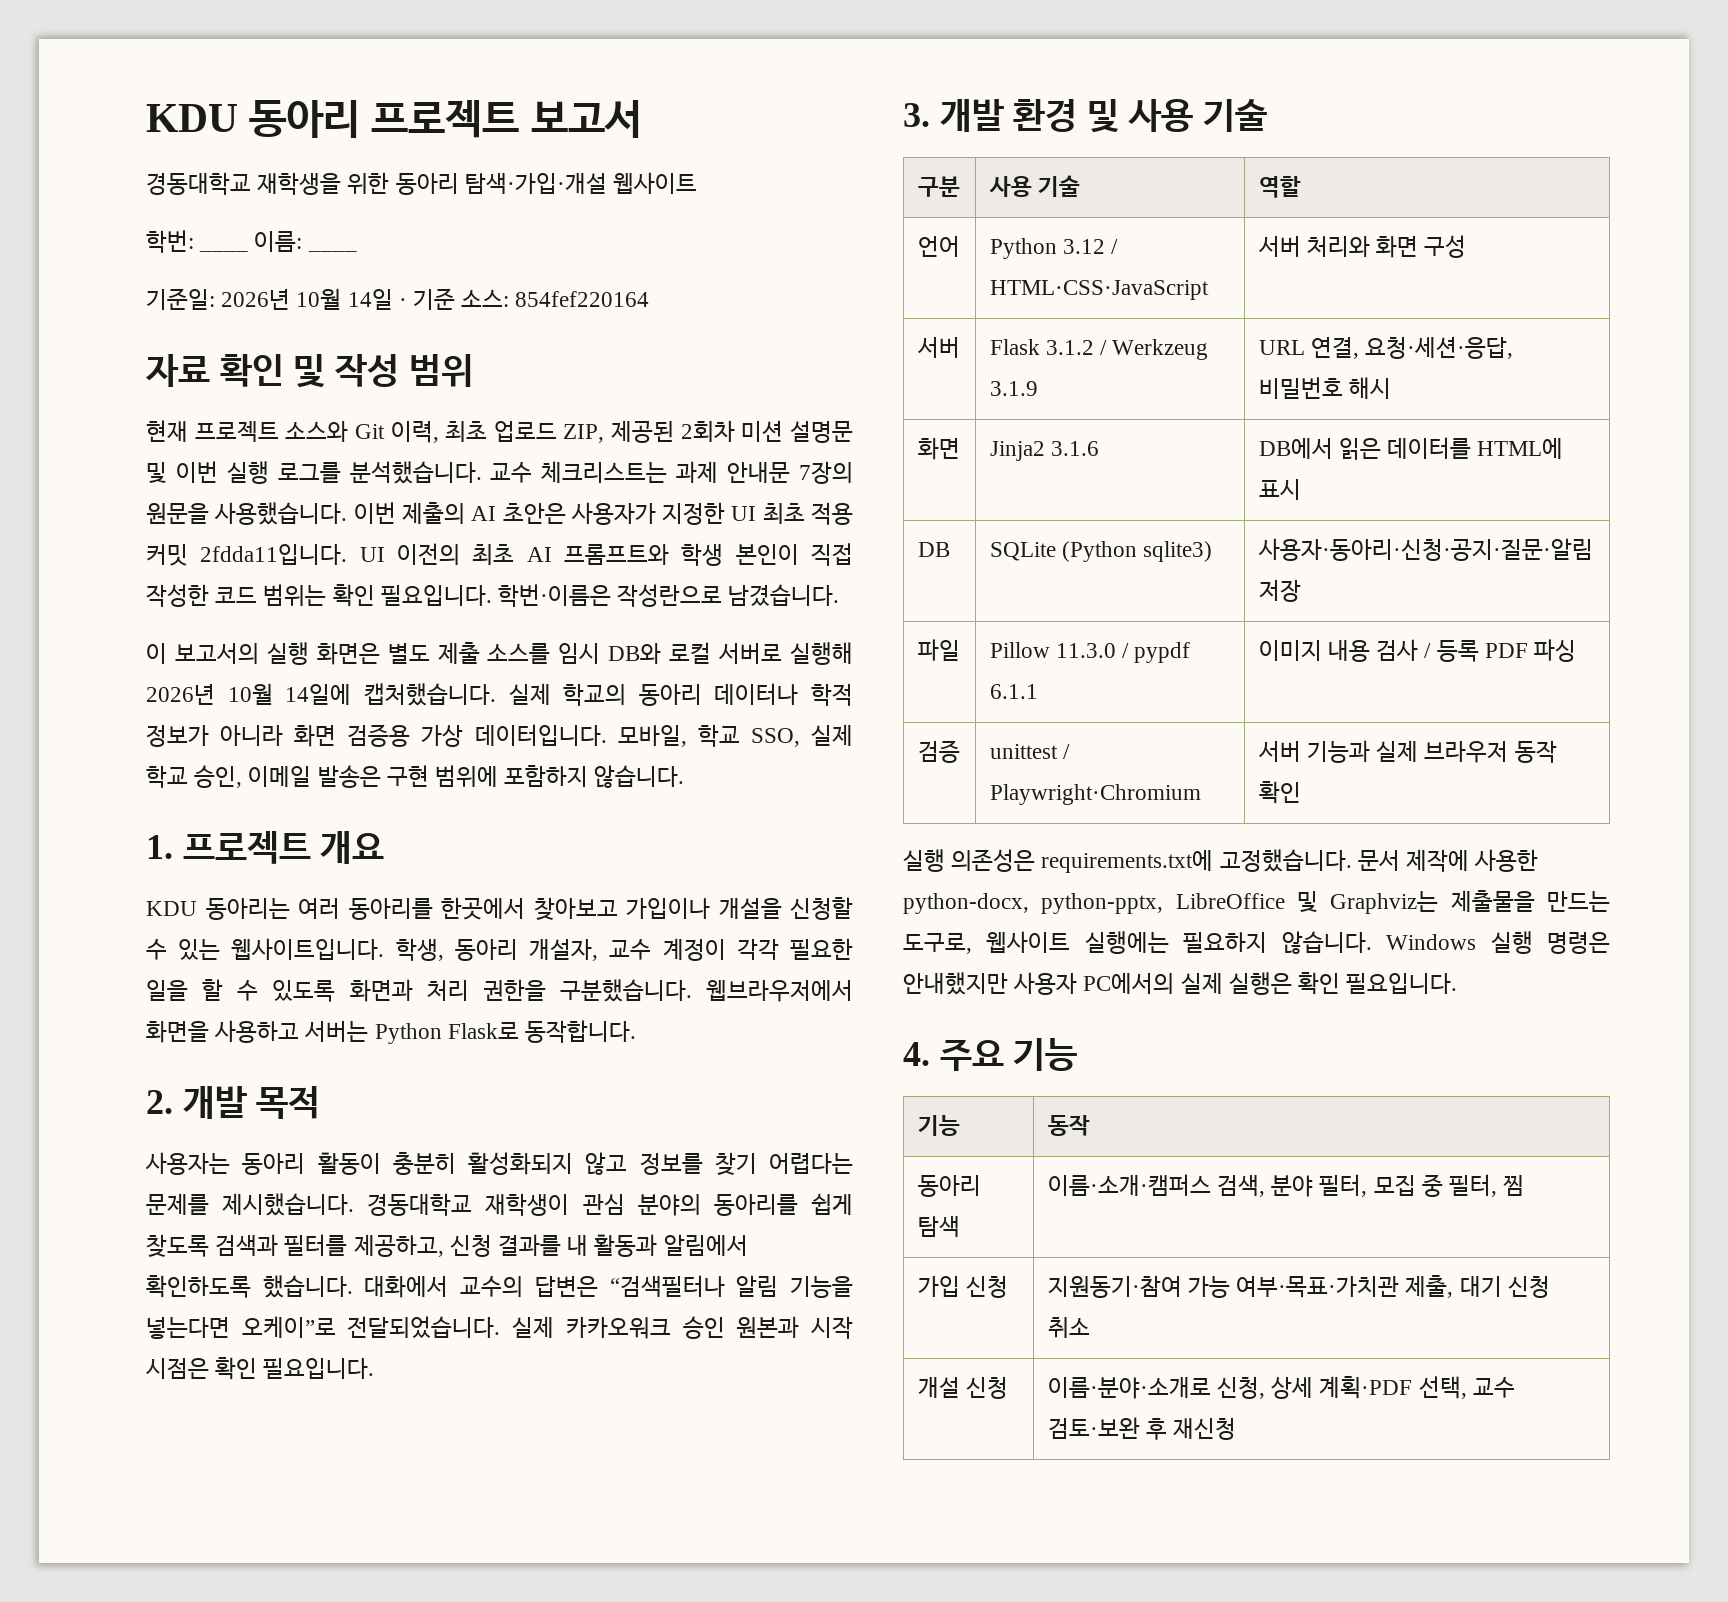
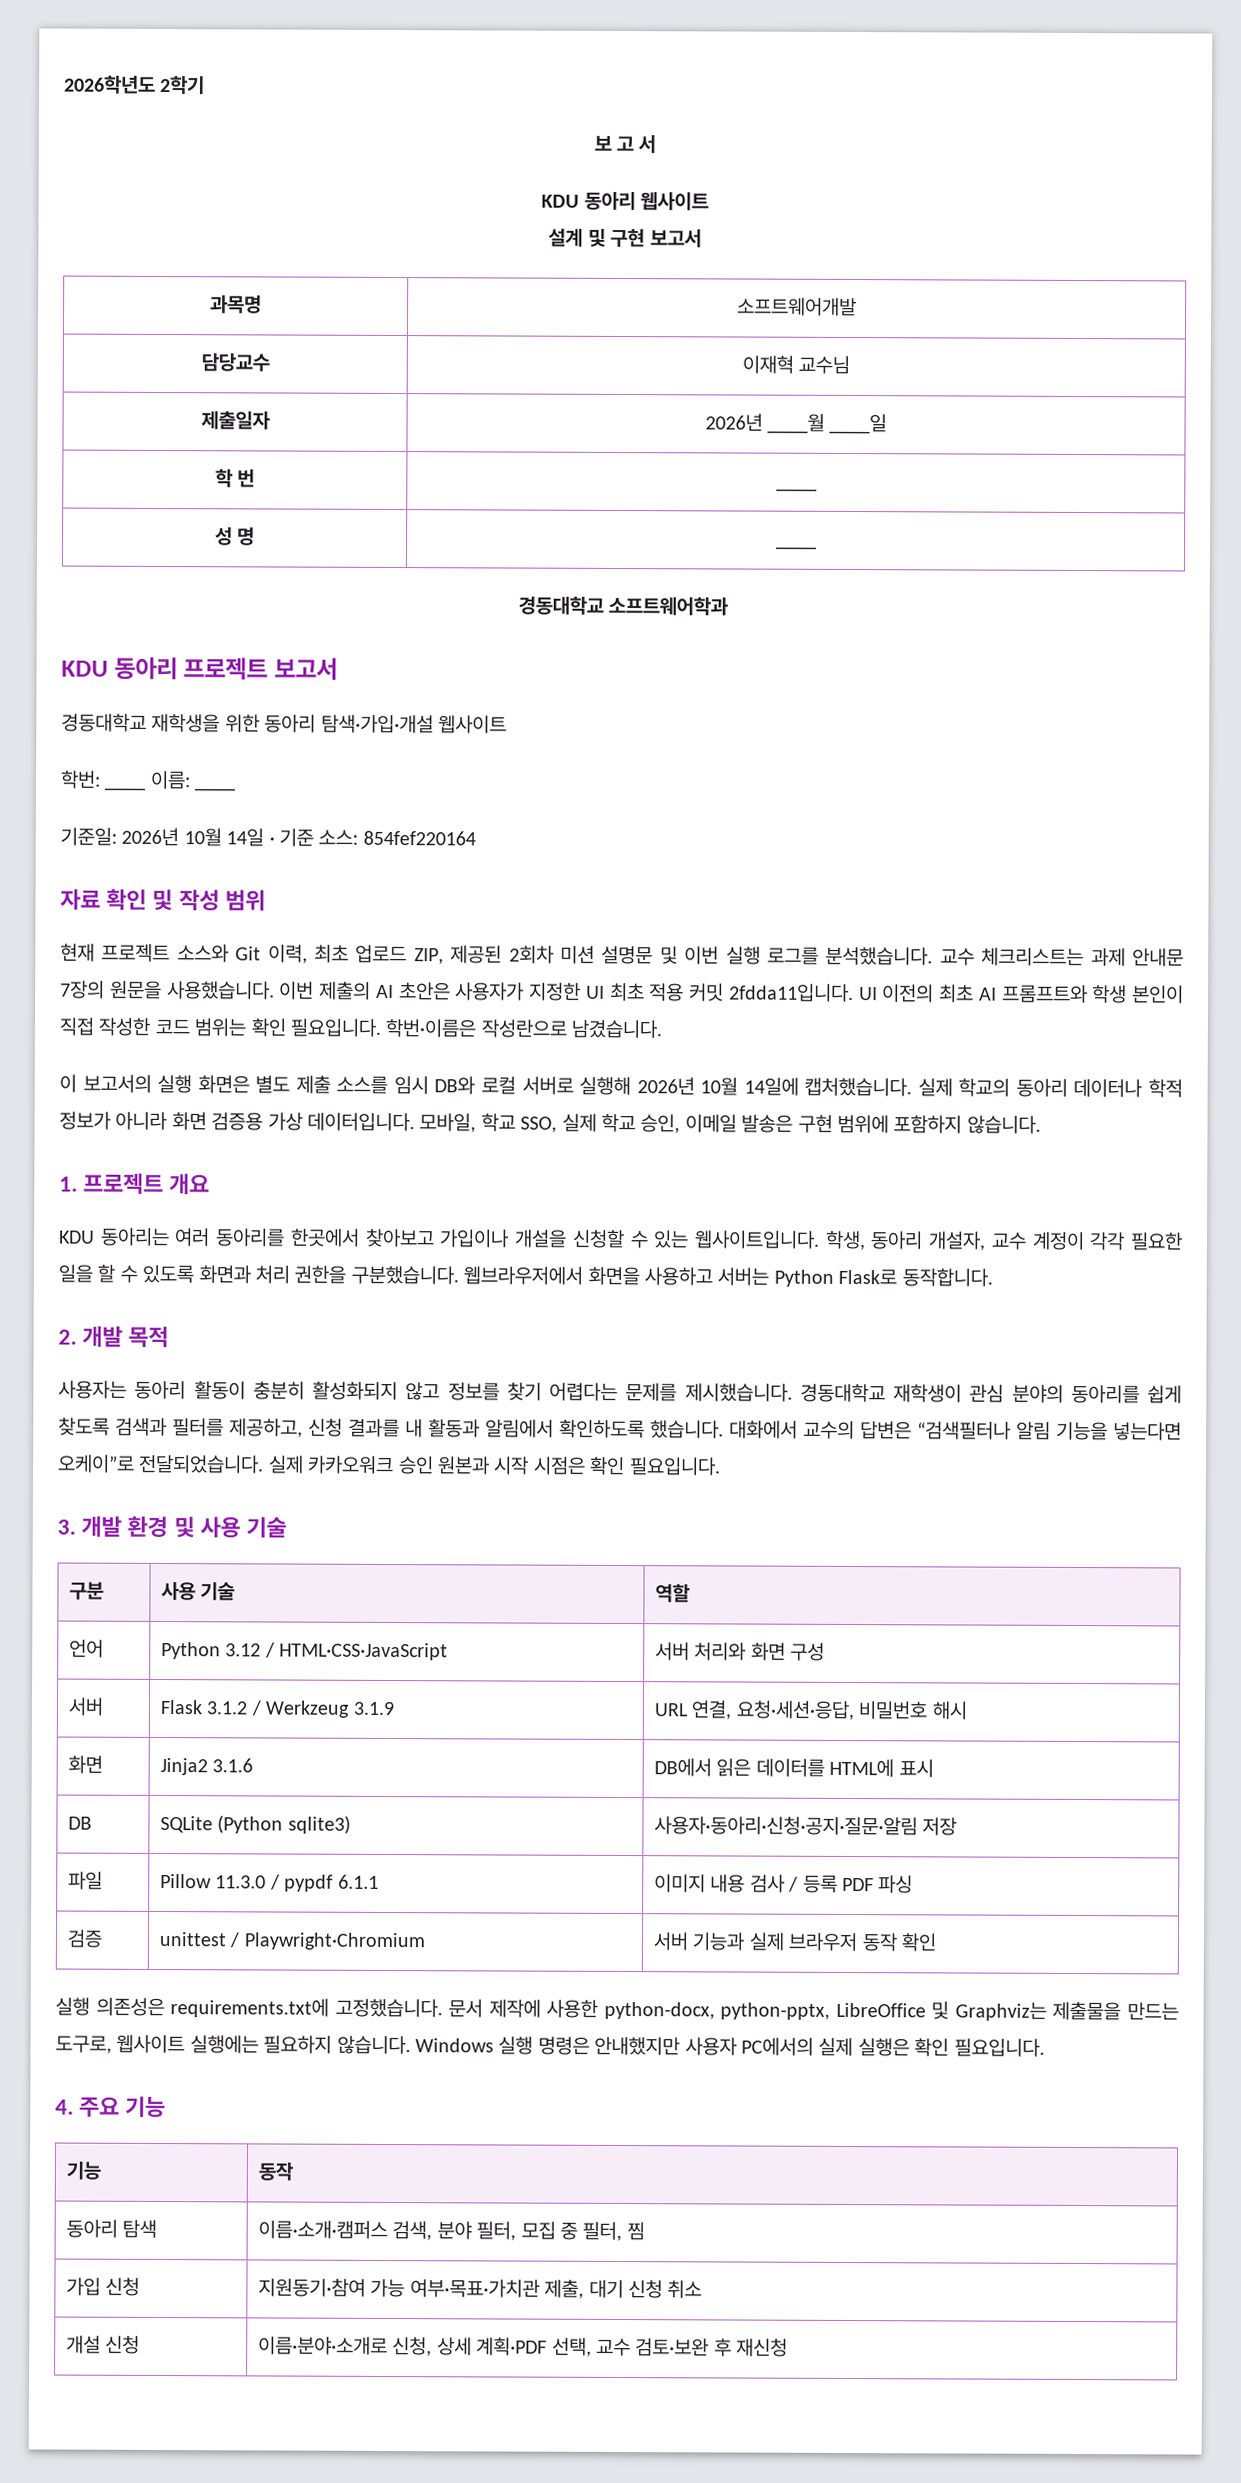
+ 2026학년도 2학기
+ 보 고 서
+ KDU 동아리 웹사이트
+ 설계 및 구현 보고서
+ 과목명 | 소프트웨어개발
+ 담당교수 | 이재혁 교수님
+ 제출일자 | 2026년 ____월 ____일
+ 학 번 | ____
+ 성 명 | ____
+ 경동대학교 소프트웨어학과

